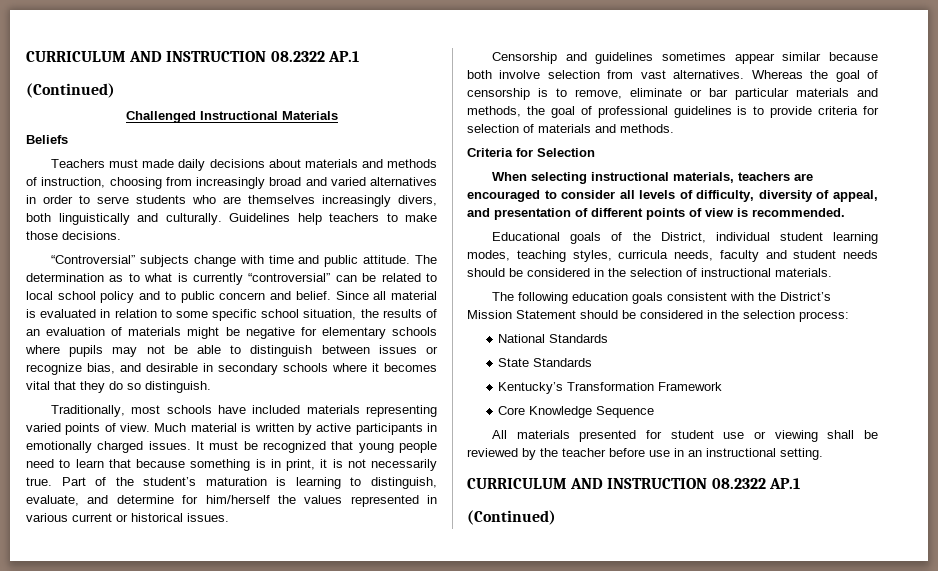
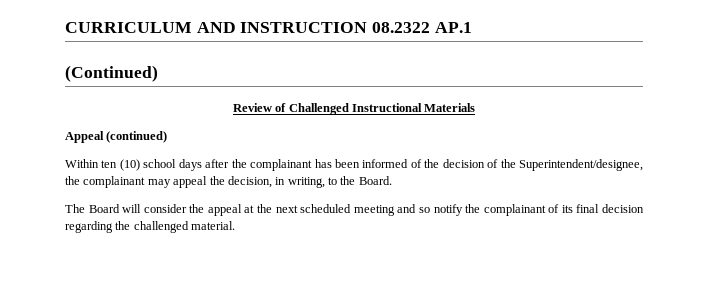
- Challenged Instructional Materials
+ Review of Challenged Instructional Materials
- Beliefs
- Teachers must made daily decisions about materials and methods of instruction, choosing from increasingly broad and varied alternatives in order to serve students who are themselves increasingly divers, both linguistically and culturally. Guidelines help teachers to make those decisions.
- “Controversial” subjects change with time and public attitude. The determination as to what is currently “controversial” can be related to local school policy and to public concern and belief. Since all material is evaluated in relation to some specific school situation, the results of an evaluation of materials might be negative for elementary schools where pupils may not be able to distinguish between issues or recognize bias, and desirable in secondary schools where it becomes vital that they do so distinguish.
- Traditionally, most schools have included materials representing varied points of view. Much material is written by active participants in emotionally charged issues. It must be recognized that young people need to learn that because something is in print, it is not necessarily true. Part of the student’s maturation is learning to distinguish, evaluate, and determine for him/herself the values represented in various current or historical issues.
- Censorship and guidelines sometimes appear similar because both involve selection from vast alternatives. Whereas the goal of censorship is to remove, eliminate or bar particular materials and methods, the goal of professional guidelines is to provide criteria for selection of materials and methods.
- Criteria for Selection
- When selecting instructional materials, teachers are encouraged to consider all levels of difficulty, diversity of appeal, and presentation of different points of view is recommended.
- Educational goals of the District, individual student learning modes, teaching styles, curricula needs, faculty and student needs should be considered in the selection of instructional materials.
- The following education goals consistent with the District’s Mission Statement should be considered in the selection process:
- National Standards
- State Standards
- Kentucky’s Transformation Framework
- Core Knowledge Sequence
- All materials presented for student use or viewing shall be reviewed by the teacher before use in an instructional setting.
- CURRICULUM AND INSTRUCTION 08.2322 AP.1
- (Continued)
+ Appeal (continued)
+ Within ten (10) school days after the complainant has been informed of the decision of the Superintendent/designee, the complainant may appeal the decision, in writing, to the Board.
+ The Board will consider the appeal at the next scheduled meeting and so notify the complainant of its final decision regarding the challenged material.

